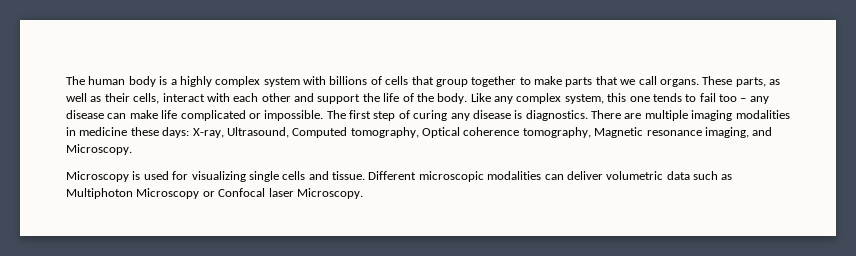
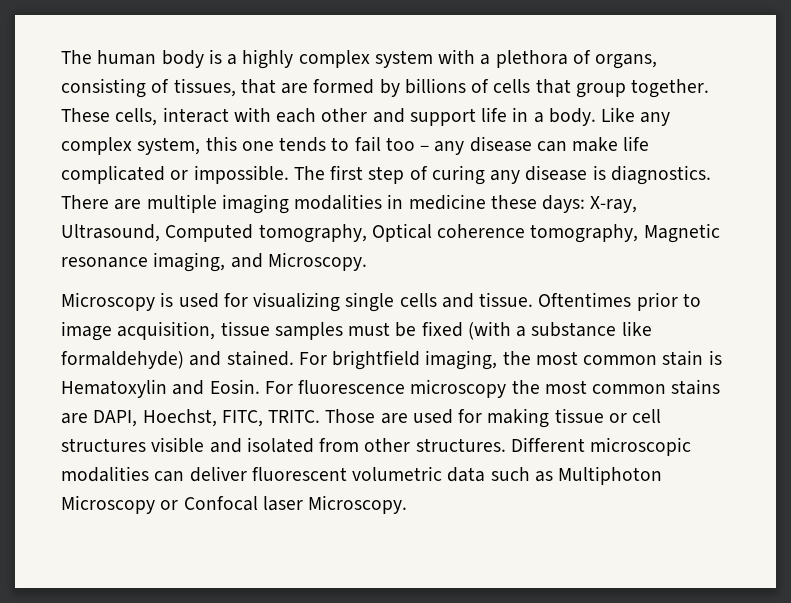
- The human body is a highly complex system with billions of cells that group together to make parts that we call organs. These parts, as well as their cells, interact with each other and support the life of the body.
+ The human body is a highly complex system with a plethora of organs, consisting of tissues, that are formed by billions of cells that group together. These cells, interact with each other and support life in a body.
+ Oftentimes prior to image acquisition, tissue samples must be fixed (with a substance like formaldehyde) and stained. For brightfield imaging, the most common stain is Hematoxylin and Eosin. For fluorescence microscopy the most common stains are DAPI, Hoechst, FITC, TRITC. Those are used for making tissue or cell structures visible and isolated from other structures.
- Different microscopic modalities can deliver volumetric data such as Multiphoton Microscopy or Confocal laser Microscopy.
+ Different microscopic modalities can deliver fluorescent volumetric data such as Multiphoton Microscopy or Confocal laser Microscopy.

